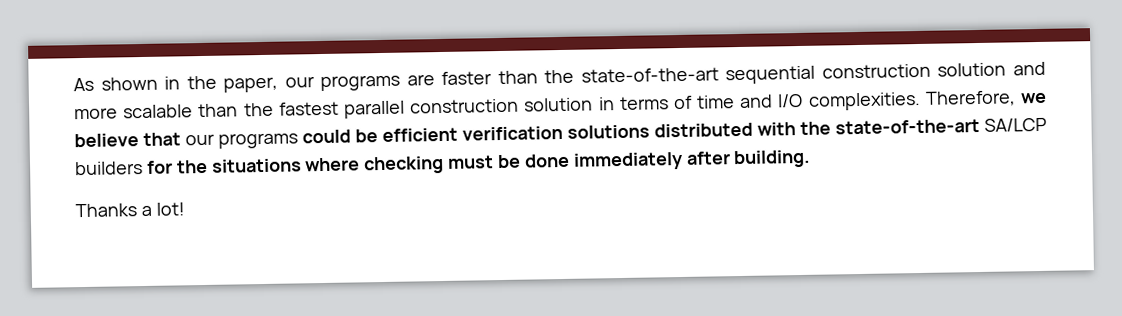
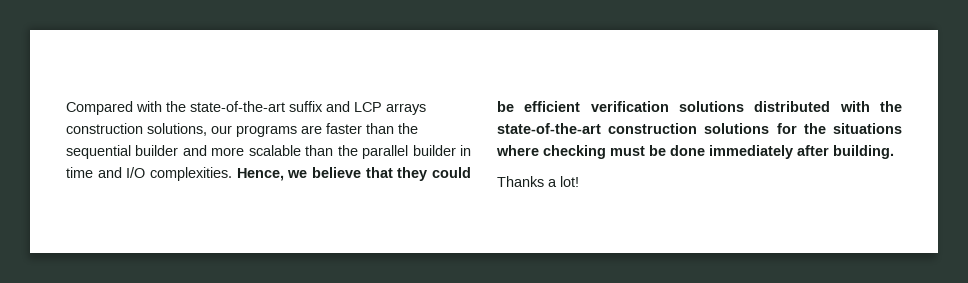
- As shown in the paper, our programs are faster than the state-of-the-art sequential construction solution and more scalable than the fastest parallel construction solution in terms of time and I/O complexities.
+ Compared with the state-of-the-art suffix and LCP arrays construction solutions, our programs are faster than the sequential builder and more scalable than the parallel builder in time and I/O complexities.
- Therefore, we believe that our programs could be efficient verification solutions distributed with the state-of-the-art SA/LCP builders for the situations where checking must be done immediately after building.
+ Hence, we believe that they could be efficient verification solutions distributed with the state-of-the-art construction solutions for the situations where checking must be done immediately after building.

